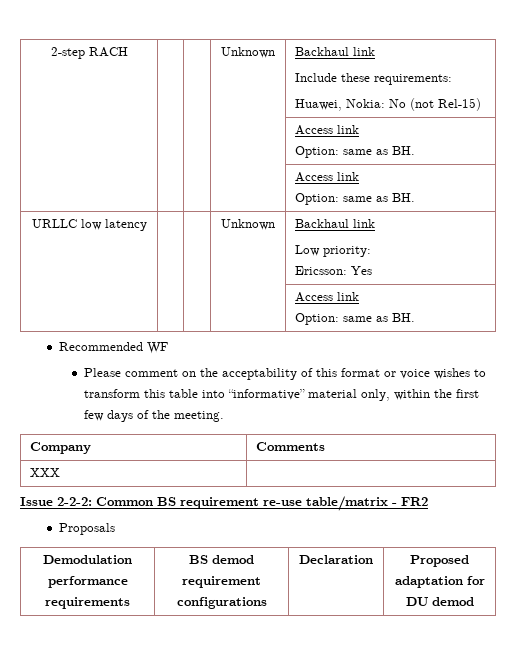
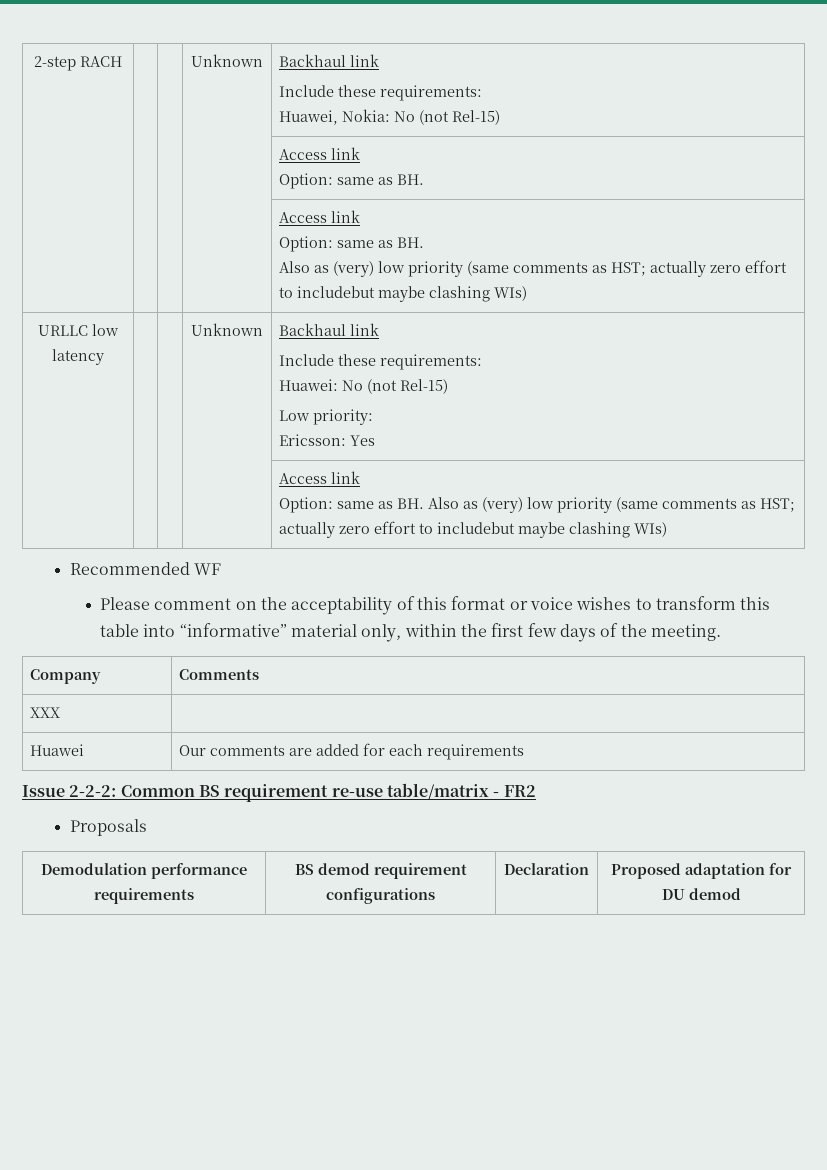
  2-step RACH | | | Unknown | Backhaul link
  Include these requirements:
  Huawei, Nokia: No (not Rel-15)
  | | | | Access link
  Option: same as BH.
  | | | | Access link
  Option: same as BH.
+ Also as (very) low priority (same comments as HST; actually zero effort to includebut maybe clashing WIs)
  URLLC low latency | | | Unknown | Backhaul link
+ Include these requirements:
+ Huawei: No (not Rel-15)
  Low priority:
  Ericsson: Yes
  | | | | Access link
- Option: same as BH.
+ Option: same as BH. Also as (very) low priority (same comments as HST; actually zero effort to includebut maybe clashing WIs)
+ Huawei | Our comments are added for each requirements

